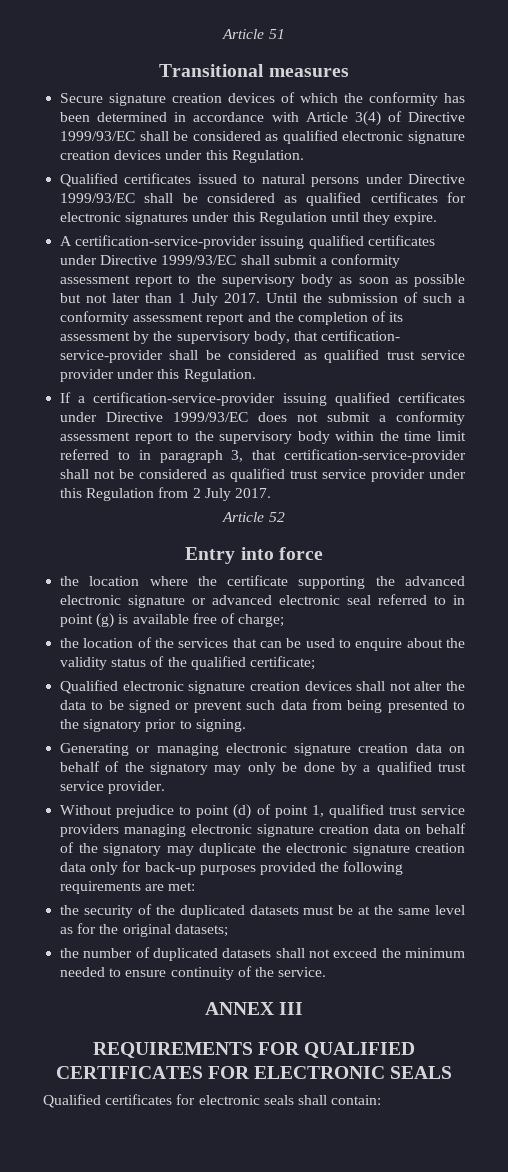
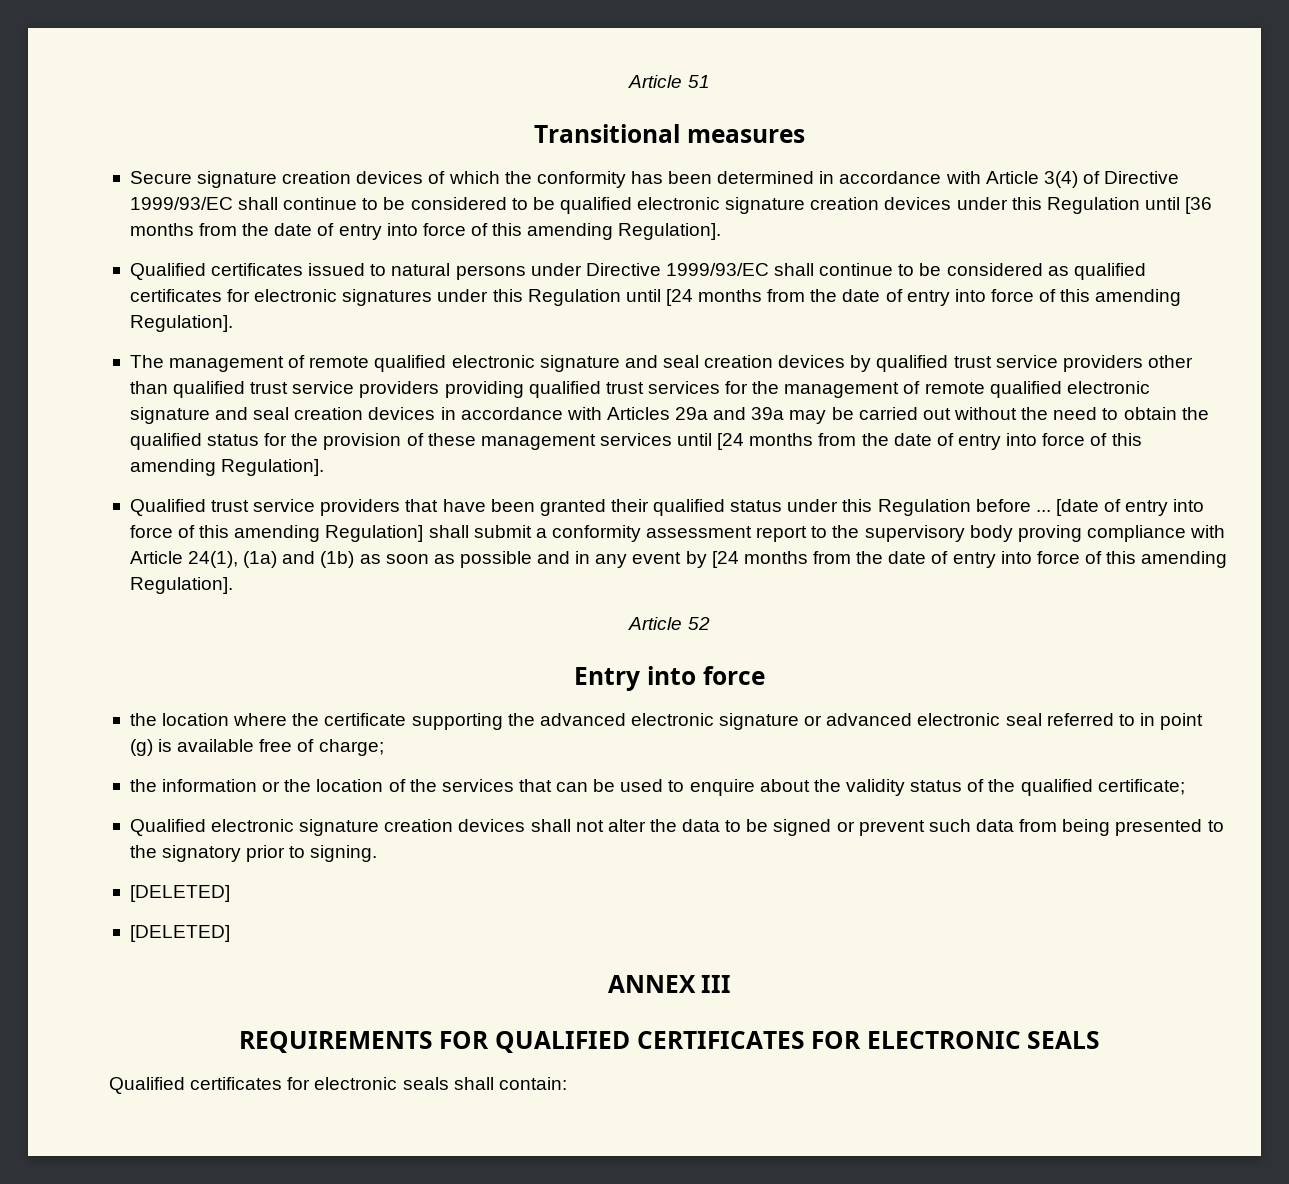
- Secure signature creation devices of which the conformity has been determined in accordance with Article 3(4) of Directive 1999/93/EC shall be considered as qualified electronic signature creation devices under this Regulation.
+ Secure signature creation devices of which the conformity has been determined in accordance with Article 3(4) of Directive 1999/93/EC shall continue to be considered to be qualified electronic signature creation devices under this Regulation until [36 months from the date of entry into force of this amending Regulation].
- Qualified certificates issued to natural persons under Directive 1999/93/EC shall be considered as qualified certificates for electronic signatures under this Regulation until they expire.
- A certification-service-provider issuing qualified certificates under Directive 1999/93/EC shall submit a conformity assessment report to the supervisory body as soon as possible but not later than 1 July 2017. Until the submission of such a conformity assessment report and the completion of its assessment by the supervisory body, that certification- service-provider shall be considered as qualified trust service provider under this Regulation.
- If a certification-service-provider issuing qualified certificates under Directive 1999/93/EC does not submit a conformity assessment report to the supervisory body within the time limit referred to in paragraph 3, that certification-service-provider shall not be considered as qualified trust service provider under this Regulation from 2 July 2017.
+ Qualified certificates issued to natural persons under Directive 1999/93/EC shall continue to be considered as qualified certificates for electronic signatures under this Regulation until [24 months from the date of entry into force of this amending Regulation].
+ The management of remote qualified electronic signature and seal creation devices by qualified trust service providers other than qualified trust service providers providing qualified trust services for the management of remote qualified electronic signature and seal creation devices in accordance with Articles 29a and 39a may be carried out without the need to obtain the qualified status for the provision of these management services until [24 months from the date of entry into force of this amending Regulation].
+ Qualified trust service providers that have been granted their qualified status under this Regulation before ... [date of entry into force of this amending Regulation] shall submit a conformity assessment report to the supervisory body proving compliance with Article 24(1), (1a) and (1b) as soon as possible and in any event by [24 months from the date of entry into force of this amending Regulation].
- the location of the services that can be used to enquire about the validity status of the qualified certificate;
+ the information or the location of the services that can be used to enquire about the validity status of the qualified certificate;
  Qualified electronic signature creation devices shall not alter the data to be signed or prevent such data from being presented to the signatory prior to signing.
- Generating or managing electronic signature creation data on behalf of the signatory may only be done by a qualified trust service provider.
- Without prejudice to point (d) of point 1, qualified trust service providers managing electronic signature creation data on behalf of the signatory may duplicate the electronic signature creation data only for back-up purposes provided the following requirements are met:
- the security of the duplicated datasets must be at the same level as for the original datasets;
- the number of duplicated datasets shall not exceed the minimum needed to ensure continuity of the service.
+ [DELETED]
+ [DELETED]

